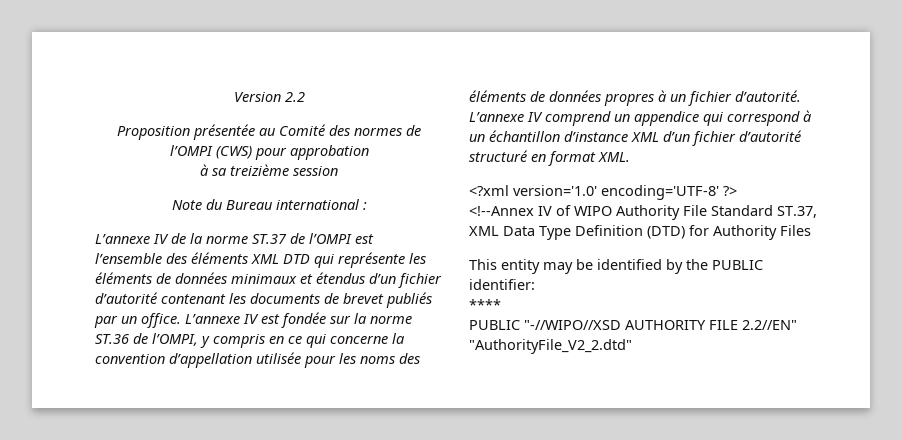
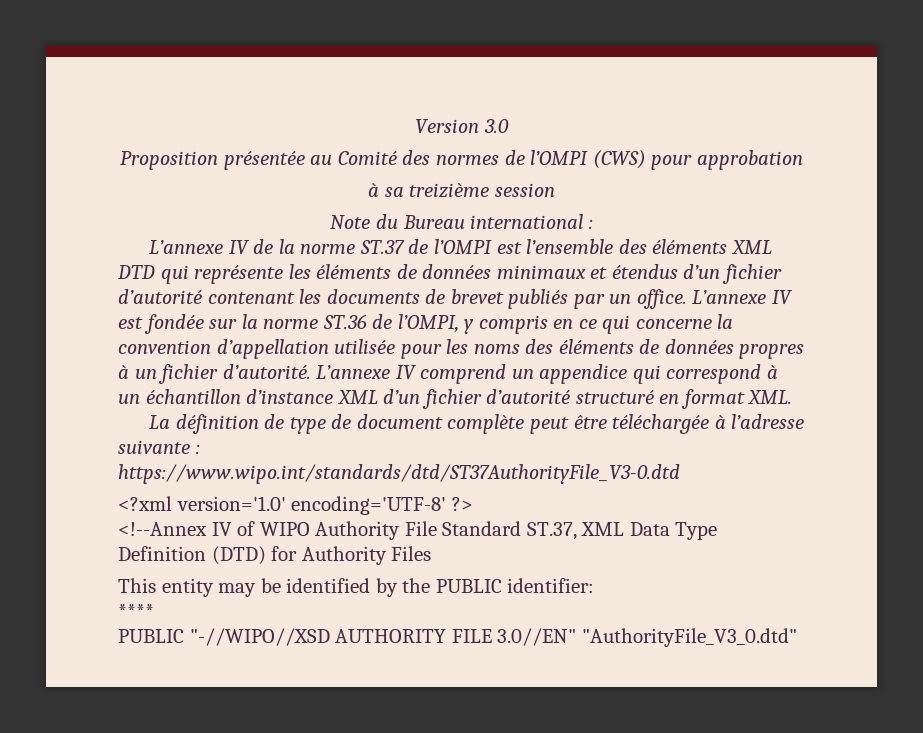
- Version 2.2
+ Version 3.0
+ La définition de type de document complète peut être téléchargée à l’adresse suivante :
+ https://www.wipo.int/standards/dtd/ST37AuthorityFile_V3-0.dtd
- PUBLIC "-//WIPO//XSD AUTHORITY FILE 2.2//EN" "AuthorityFile_V2_2.dtd"
+ PUBLIC "-//WIPO//XSD AUTHORITY FILE 3.0//EN" "AuthorityFile_V3_0.dtd"

